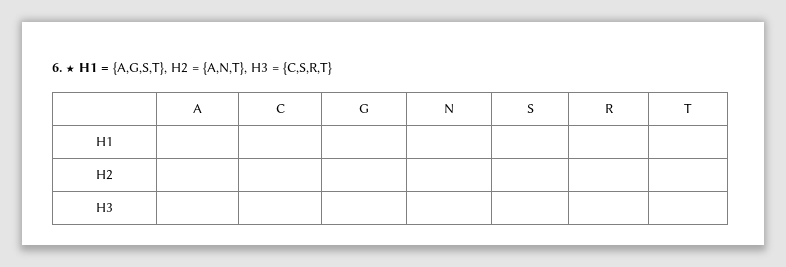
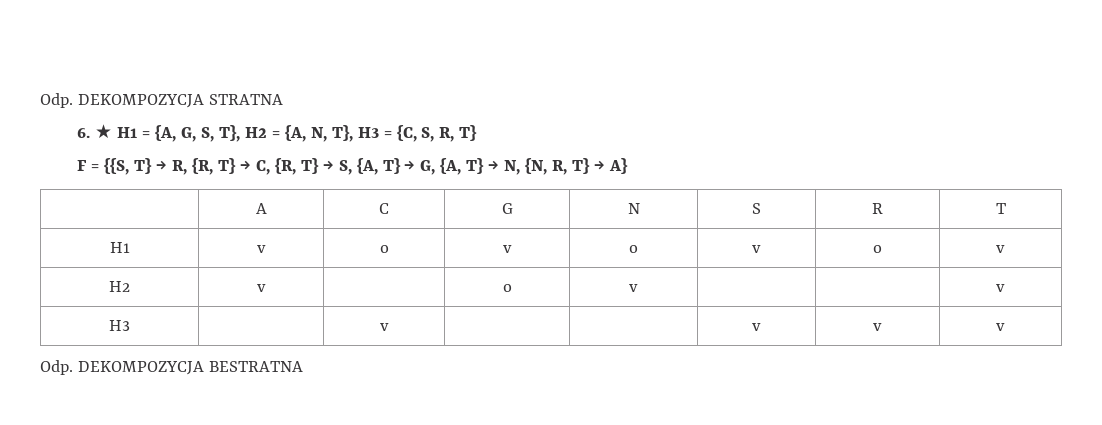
+ Odp. DEKOMPOZYCJA STRATNA
- 6. ★ H1 = {A,G,S,T}, H2 = {A,N,T}, H3 = {C,S,R,T}
+ 6. ★ H1 = {A, G, S, T}, H2 = {A, N, T}, H3 = {C, S, R, T}
+ F = {{S, T} → R, {R, T} → C, {R, T} → S, {A, T} → G, {A, T} → N, {N, R, T} → A}
- H1 | | | | | | |
- H2 | | | | | | |
- H3 | | | | | | |
+ H1 | v | o | v | o | v | o | v
+ H2 | v | | o | v | | | v
+ H3 | | v | | | v | v | v
+ Odp. DEKOMPOZYCJA BESTRATNA

